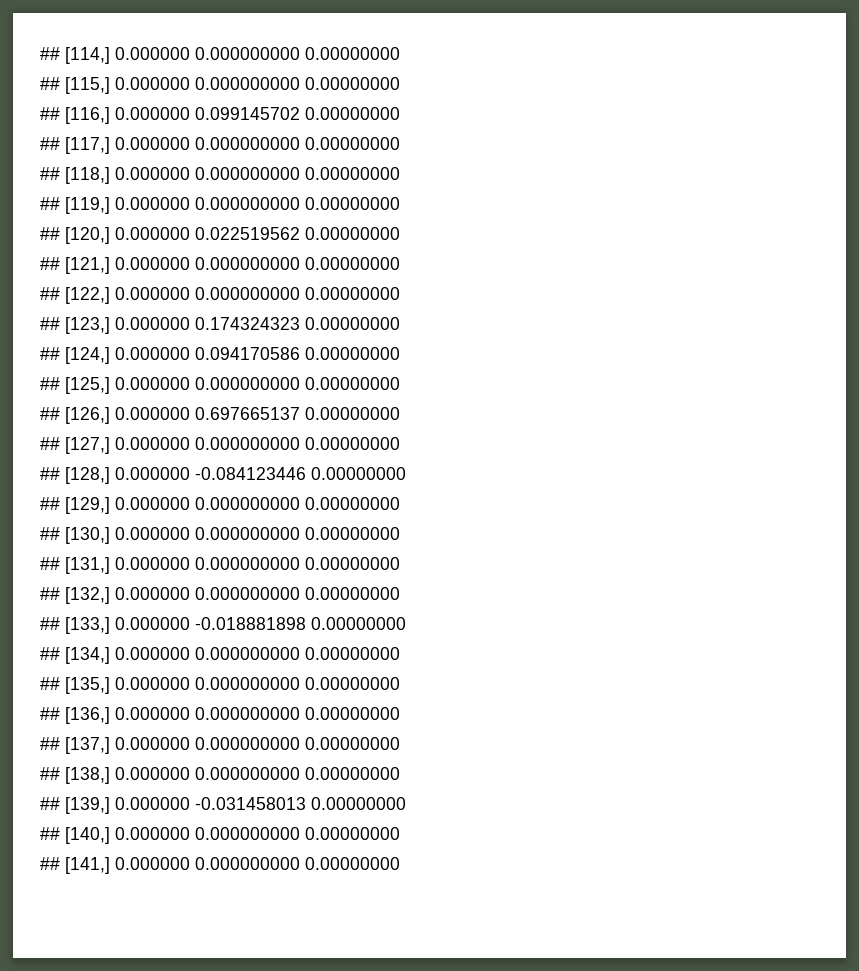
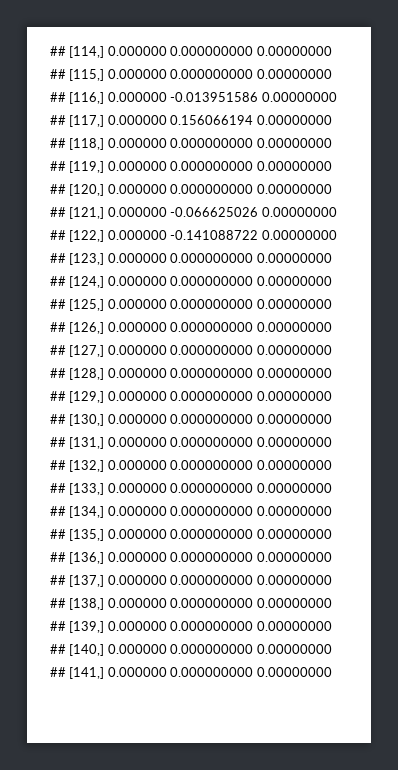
- ## [116,] 0.000000 0.099145702 0.00000000
+ ## [116,] 0.000000 -0.013951586 0.00000000
- ## [117,] 0.000000 0.000000000 0.00000000
+ ## [117,] 0.000000 0.156066194 0.00000000
- ## [120,] 0.000000 0.022519562 0.00000000
+ ## [120,] 0.000000 0.000000000 0.00000000
- ## [121,] 0.000000 0.000000000 0.00000000
+ ## [121,] 0.000000 -0.066625026 0.00000000
- ## [122,] 0.000000 0.000000000 0.00000000
+ ## [122,] 0.000000 -0.141088722 0.00000000
- ## [123,] 0.000000 0.174324323 0.00000000
+ ## [123,] 0.000000 0.000000000 0.00000000
- ## [124,] 0.000000 0.094170586 0.00000000
+ ## [124,] 0.000000 0.000000000 0.00000000
- ## [126,] 0.000000 0.697665137 0.00000000
+ ## [126,] 0.000000 0.000000000 0.00000000
- ## [128,] 0.000000 -0.084123446 0.00000000
+ ## [128,] 0.000000 0.000000000 0.00000000
- ## [133,] 0.000000 -0.018881898 0.00000000
+ ## [133,] 0.000000 0.000000000 0.00000000
- ## [139,] 0.000000 -0.031458013 0.00000000
+ ## [139,] 0.000000 0.000000000 0.00000000

